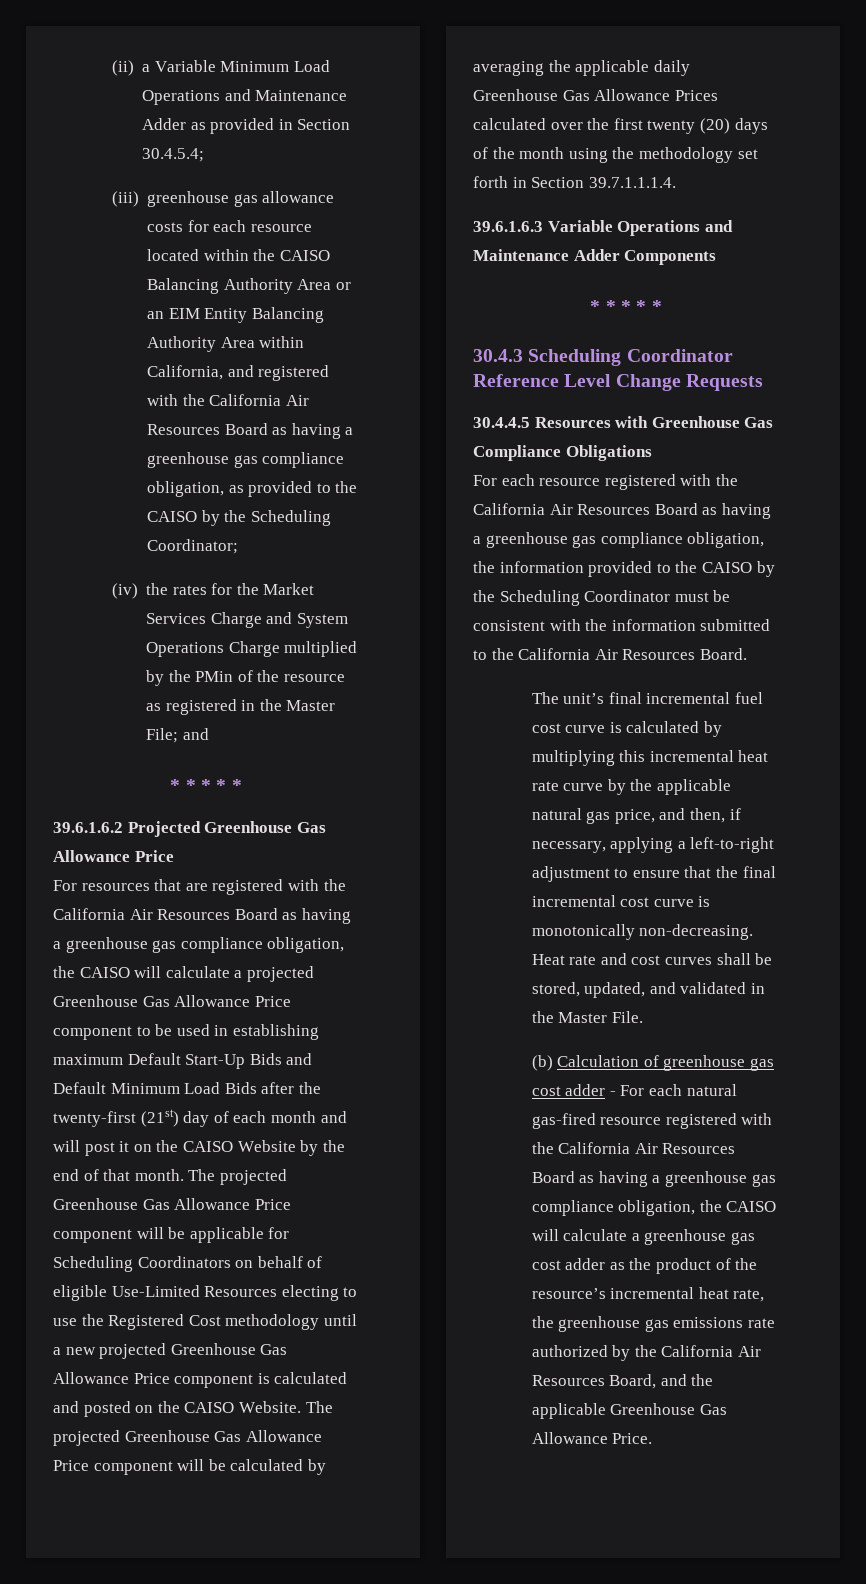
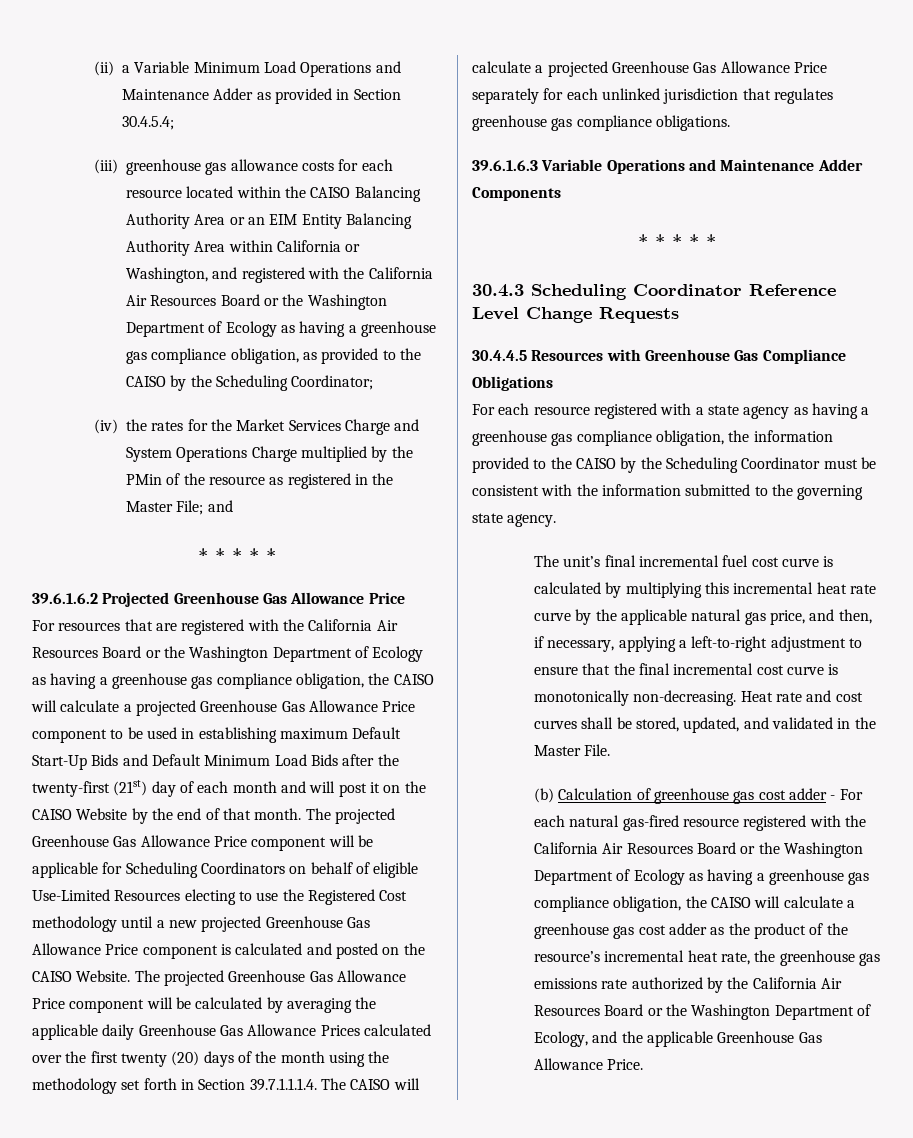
- (iii) greenhouse gas allowance costs for each resource located within the CAISO Balancing Authority Area or an EIM Entity Balancing Authority Area within California, and registered with the California Air Resources Board as having a greenhouse gas compliance obligation, as provided to the CAISO by the Scheduling Coordinator;
+ (iii) greenhouse gas allowance costs for each resource located within the CAISO Balancing Authority Area or an EIM Entity Balancing Authority Area within California or Washington, and registered with the California Air Resources Board or the Washington Department of Ecology as having a greenhouse gas compliance obligation, as provided to the CAISO by the Scheduling Coordinator;
- For resources that are registered with the California Air Resources Board as having a greenhouse gas compliance obligation, the CAISO will calculate a projected Greenhouse Gas Allowance Price component to be used in establishing maximum Default Start-Up Bids and Default Minimum Load Bids after the twenty-first (21st) day of each month and will post it on the CAISO Website by the end of that month.
+ For resources that are registered with the California Air Resources Board or the Washington Department of Ecology as having a greenhouse gas compliance obligation, the CAISO will calculate a projected Greenhouse Gas Allowance Price component to be used in establishing maximum Default Start-Up Bids and Default Minimum Load Bids after the twenty-first (21st) day of each month and will post it on the CAISO Website by the end of that month.
- The projected Greenhouse Gas Allowance Price component will be calculated by averaging the applicable daily Greenhouse Gas Allowance Prices calculated over the first twenty (20) days of the month using the methodology set forth in Section 39.7.1.1.1.4.
+ The projected Greenhouse Gas Allowance Price component will be calculated by averaging the applicable daily Greenhouse Gas Allowance Prices calculated over the first twenty (20) days of the month using the methodology set forth in Section 39.7.1.1.1.4. The CAISO will calculate a projected Greenhouse Gas Allowance Price separately for each unlinked jurisdiction that regulates greenhouse gas compliance obligations.
- For each resource registered with the California Air Resources Board as having a greenhouse gas compliance obligation, the information provided to the CAISO by the Scheduling Coordinator must be consistent with the information submitted to the California Air Resources Board.
+ For each resource registered with a state agency as having a greenhouse gas compliance obligation, the information provided to the CAISO by the Scheduling Coordinator must be consistent with the information submitted to the governing state agency.
- (b) Calculation of greenhouse gas cost adder - For each natural gas-fired resource registered with the California Air Resources Board as having a greenhouse gas compliance obligation, the CAISO will calculate a greenhouse gas cost adder as the product of the resource’s incremental heat rate, the greenhouse gas emissions rate authorized by the California Air Resources Board, and the applicable Greenhouse Gas Allowance Price.
+ (b) Calculation of greenhouse gas cost adder - For each natural gas-fired resource registered with the California Air Resources Board or the Washington Department of Ecology as having a greenhouse gas compliance obligation, the CAISO will calculate a greenhouse gas cost adder as the product of the resource’s incremental heat rate, the greenhouse gas emissions rate authorized by the California Air Resources Board or the Washington Department of Ecology, and the applicable Greenhouse Gas Allowance Price.

